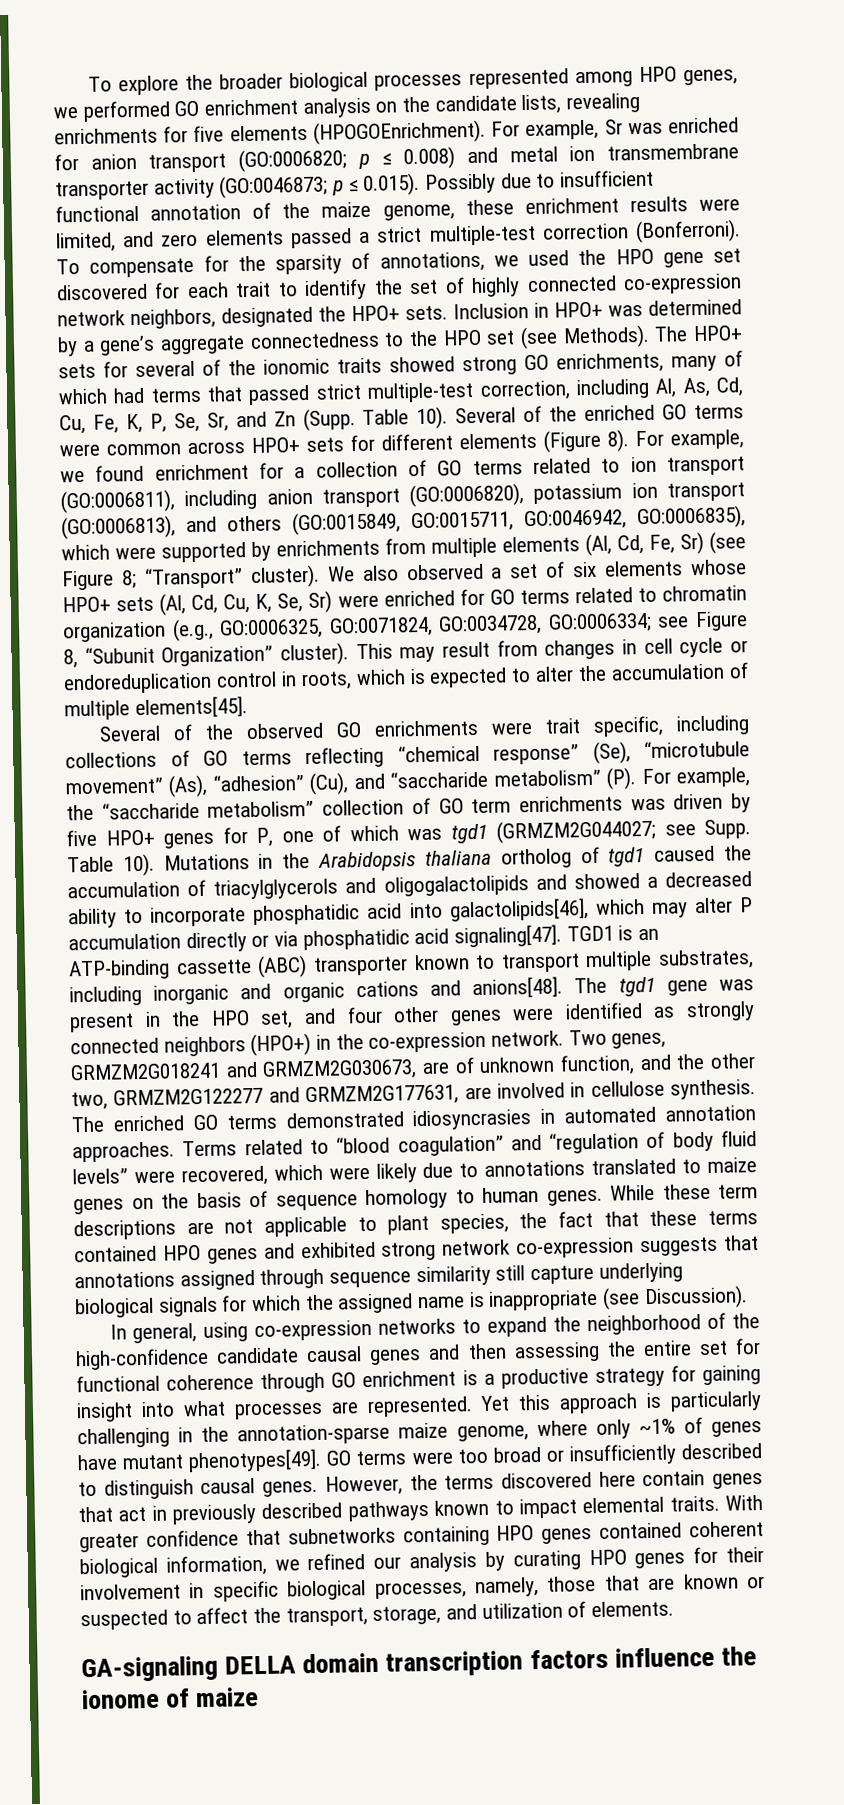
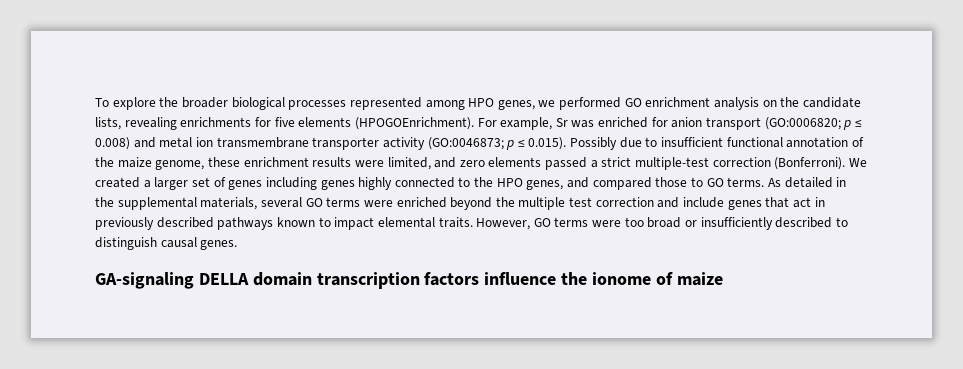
- To compensate for the sparsity of annotations, we used the HPO gene set discovered for each trait to identify the set of highly connected co-expression network neighbors, designated the HPO+ sets. Inclusion in HPO+ was determined by a gene’s aggregate connectedness to the HPO set (see Methods). The HPO+ sets for several of the ionomic traits showed strong GO enrichments, many of which had terms that passed strict multiple-test correction, including Al, As, Cd, Cu, Fe, K, P, Se, Sr, and Zn (Supp. Table 10). Several of the enriched GO terms were common across HPO+ sets for different elements (Figure 8). For example, we found enrichment for a collection of GO terms related to ion transport (GO:0006811), including anion transport (GO:0006820), potassium ion transport (GO:0006813), and others (GO:0015849, GO:0015711, GO:0046942, GO:0006835), which were supported by enrichments from multiple elements (Al, Cd, Fe, Sr) (see Figure 8; “Transport” cluster). We also observed a set of six elements whose HPO+ sets (Al, Cd, Cu, K, Se, Sr) were enriched for GO terms related to chromatin organization (e.g., GO:0006325, GO:0071824, GO:0034728, GO:0006334; see Figure 8, “Subunit Organization” cluster). This may result from changes in cell cycle or endoreduplication control in roots, which is expected to alter the accumulation of multiple elements[45].
- Several of the observed GO enrichments were trait specific, including collections of GO terms reflecting “chemical response” (Se), “microtubule movement” (As), “adhesion” (Cu), and “saccharide metabolism” (P). For example, the “saccharide metabolism” collection of GO term enrichments was driven by five HPO+ genes for P, one of which was tgd1 (GRMZM2G044027; see Supp. Table 10). Mutations in the Arabidopsis thaliana ortholog of tgd1 caused the accumulation of triacylglycerols and oligogalactolipids and showed a decreased ability to incorporate phosphatidic acid into galactolipids[46], which may alter P accumulation directly or via phosphatidic acid signaling[47]. TGD1 is an ATP-binding cassette (ABC) transporter known to transport multiple substrates, including inorganic and organic cations and anions[48]. The tgd1 gene was present in the HPO set, and four other genes were identified as strongly connected neighbors (HPO+) in the co-expression network. Two genes, GRMZM2G018241 and GRMZM2G030673, are of unknown function, and the other two, GRMZM2G122277 and GRMZM2G177631, are involved in cellulose synthesis. The enriched GO terms demonstrated idiosyncrasies in automated annotation approaches. Terms related to “blood coagulation” and “regulation of body fluid levels” were recovered, which were likely due to annotations translated to maize genes on the basis of sequence homology to human genes. While these term descriptions are not applicable to plant species, the fact that these terms contained HPO genes and exhibited strong network co-expression suggests that annotations assigned through sequence similarity still capture underlying biological signals for which the assigned name is inappropriate (see Discussion).
- In general, using co-expression networks to expand the neighborhood of the high-confidence candidate causal genes and then assessing the entire set for functional coherence through GO enrichment is a productive strategy for gaining insight into what processes are represented. Yet this approach is particularly challenging in the annotation-sparse maize genome, where only ~1% of genes have mutant phenotypes[49]. GO terms were too broad or insufficiently described to distinguish causal genes. However, the terms discovered here contain genes that act in previously described pathways known to impact elemental traits. With greater confidence that subnetworks containing HPO genes contained coherent biological information, we refined our analysis by curating HPO genes for their involvement in specific biological processes, namely, those that are known or suspected to affect the transport, storage, and utilization of elements.
+ We created a larger set of genes including genes highly connected to the HPO genes, and compared those to GO terms. As detailed in the supplemental materials, several GO terms were enriched beyond the multiple test correction and include genes that act in previously described pathways known to impact elemental traits. However, GO terms were too broad or insufficiently described to distinguish causal genes.

